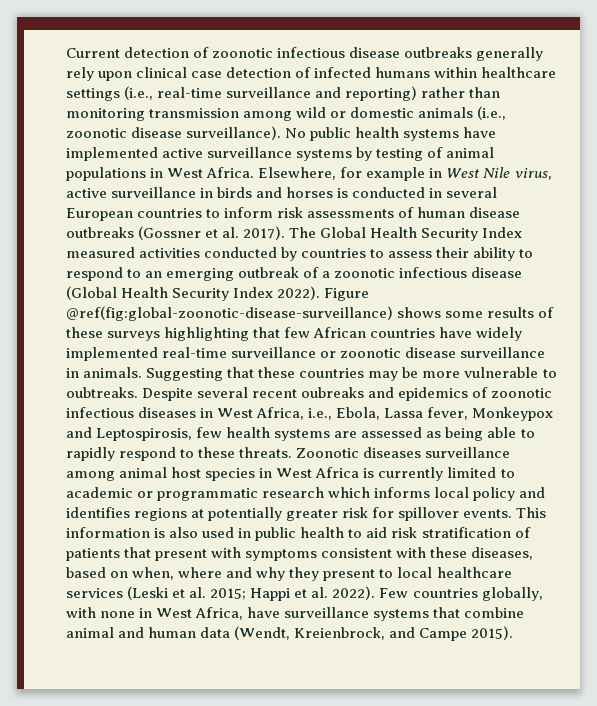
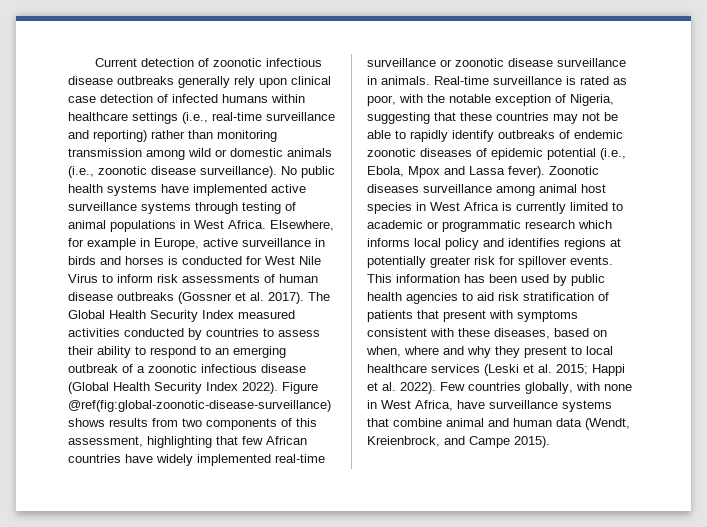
- No public health systems have implemented active surveillance systems by testing of animal populations in West Africa.
+ No public health systems have implemented active surveillance systems through testing of animal populations in West Africa.
- Elsewhere, for example in West Nile virus, active surveillance in birds and horses is conducted in several European countries to inform risk assessments of human disease outbreaks (Gossner et al. 2017).
+ Elsewhere, for example in Europe, active surveillance in birds and horses is conducted for West Nile Virus to inform risk assessments of human disease outbreaks (Gossner et al. 2017).
- Figure @ref(fig:global-zoonotic-disease-surveillance) shows some results of these surveys highlighting that few African countries have widely implemented real-time surveillance or zoonotic disease surveillance in animals.
+ Figure @ref(fig:global-zoonotic-disease-surveillance) shows results from two components of this assessment, highlighting that few African countries have widely implemented real-time surveillance or zoonotic disease surveillance in animals.
- Suggesting that these countries may be more vulnerable to oubtreaks. Despite several recent oubreaks and epidemics of zoonotic infectious diseases in West Africa, i.e., Ebola, Lassa fever, Monkeypox and Leptospirosis, few health systems are assessed as being able to rapidly respond to these threats.
+ Real-time surveillance is rated as poor, with the notable exception of Nigeria, suggesting that these countries may not be able to rapidly identify outbreaks of endemic zoonotic diseases of epidemic potential (i.e., Ebola, Mpox and Lassa fever).
- This information is also used in public health to aid risk stratification of patients that present with symptoms consistent with these diseases, based on when, where and why they present to local healthcare services (Leski et al. 2015; Happi et al. 2022).
+ This information has been used by public health agencies to aid risk stratification of patients that present with symptoms consistent with these diseases, based on when, where and why they present to local healthcare services (Leski et al. 2015; Happi et al. 2022).

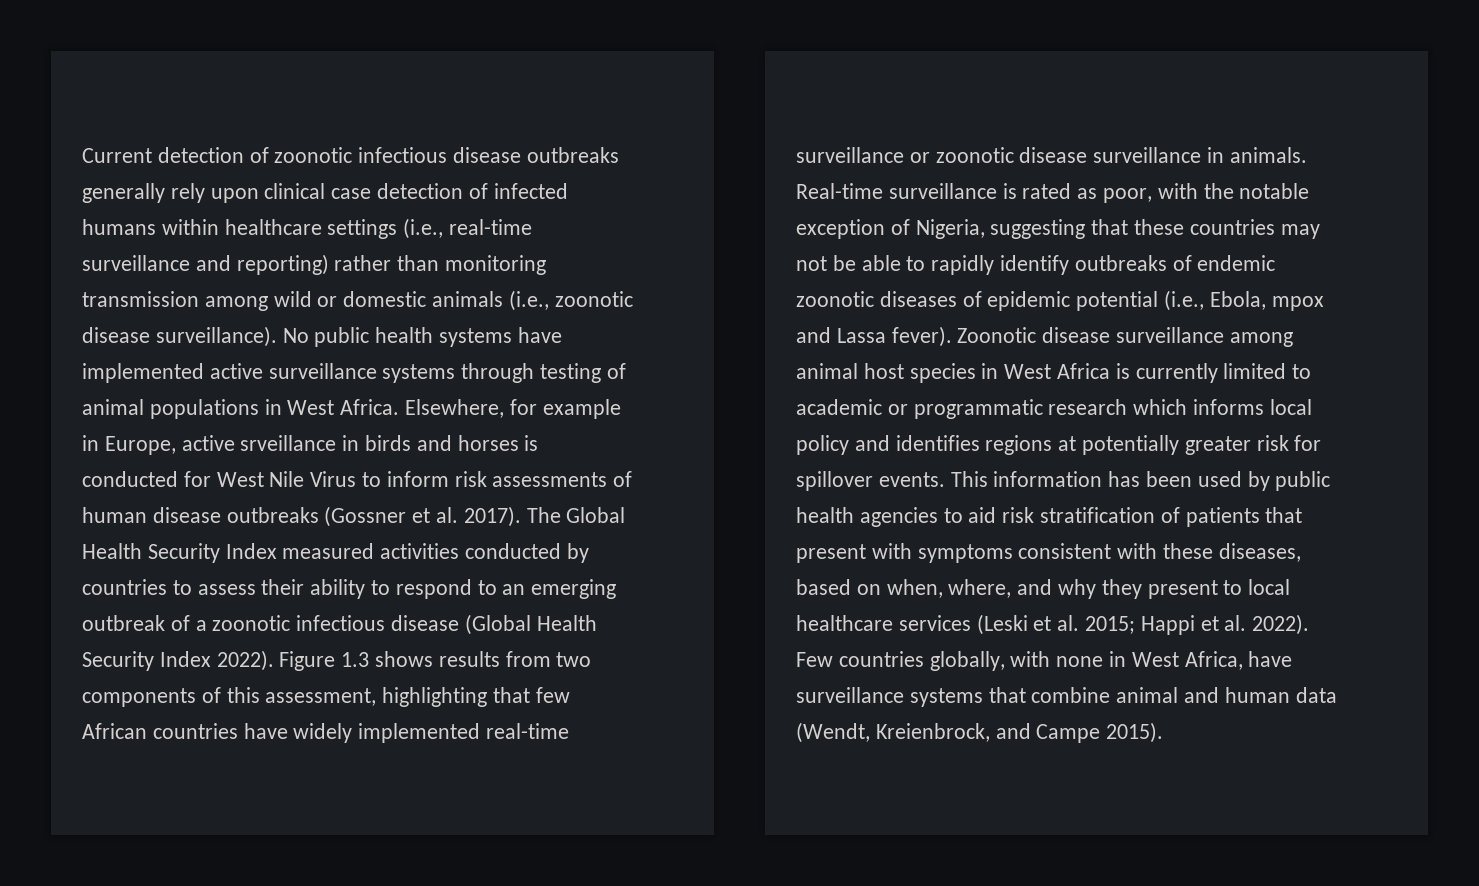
- Elsewhere, for example in Europe, active surveillance in birds and horses is conducted for West Nile Virus to inform risk assessments of human disease outbreaks (Gossner et al. 2017).
+ Elsewhere, for example in Europe, active srveillance in birds and horses is conducted for West Nile Virus to inform risk assessments of human disease outbreaks (Gossner et al. 2017).
- Figure @ref(fig:global-zoonotic-disease-surveillance) shows results from two components of this assessment, highlighting that few African countries have widely implemented real-time surveillance or zoonotic disease surveillance in animals.
+ Figure 1.3 shows results from two components of this assessment, highlighting that few African countries have widely implemented real-time surveillance or zoonotic disease surveillance in animals.
- Real-time surveillance is rated as poor, with the notable exception of Nigeria, suggesting that these countries may not be able to rapidly identify outbreaks of endemic zoonotic diseases of epidemic potential (i.e., Ebola, Mpox and Lassa fever).
+ Real-time surveillance is rated as poor, with the notable exception of Nigeria, suggesting that these countries may not be able to rapidly identify outbreaks of endemic zoonotic diseases of epidemic potential (i.e., Ebola, mpox and Lassa fever).
- Zoonotic diseases surveillance among animal host species in West Africa is currently limited to academic or programmatic research which informs local policy and identifies regions at potentially greater risk for spillover events.
+ Zoonotic disease surveillance among animal host species in West Africa is currently limited to academic or programmatic research which informs local policy and identifies regions at potentially greater risk for spillover events.
- This information has been used by public health agencies to aid risk stratification of patients that present with symptoms consistent with these diseases, based on when, where and why they present to local healthcare services (Leski et al. 2015; Happi et al. 2022).
+ This information has been used by public health agencies to aid risk stratification of patients that present with symptoms consistent with these diseases, based on when, where, and why they present to local healthcare services (Leski et al. 2015; Happi et al. 2022).

